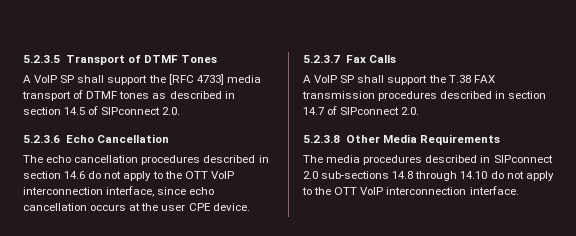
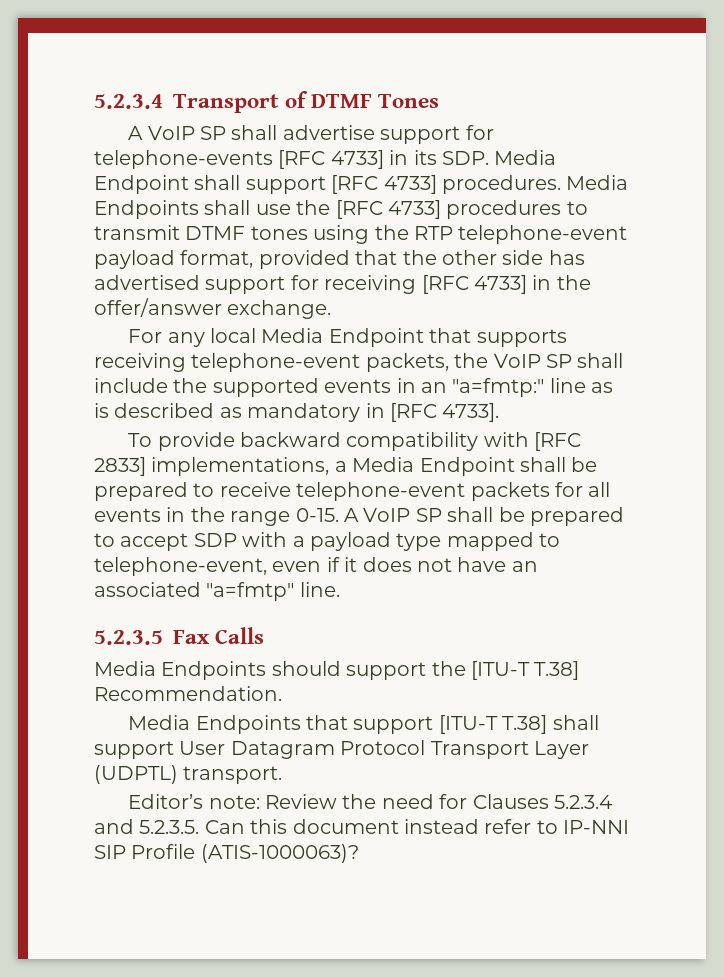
- 5.2.3.5 Transport of DTMF Tones
+ 5.2.3.4 Transport of DTMF Tones
- A VoIP SP shall support the [RFC 4733] media transport of DTMF tones as described in section 14.5 of SIPconnect 2.0.
- 5.2.3.6 Echo Cancellation
- The echo cancellation procedures described in section 14.6 do not apply to the OTT VoIP interconnection interface, since echo cancellation occurs at the user CPE device.
- 5.2.3.7 Fax Calls
- A VoIP SP shall support the T.38 FAX transmission procedures described in section 14.7 of SIPconnect 2.0.
- 5.2.3.8 Other Media Requirements
- The media procedures described in SIPconnect 2.0 sub-sections 14.8 through 14.10 do not apply to the OTT VoIP interconnection interface.
+ A VoIP SP shall advertise support for telephone-events [RFC 4733] in its SDP. Media Endpoint shall support [RFC 4733] procedures. Media Endpoints shall use the [RFC 4733] procedures to transmit DTMF tones using the RTP telephone-event payload format, provided that the other side has advertised support for receiving [RFC 4733] in the offer/answer exchange.
+ For any local Media Endpoint that supports receiving telephone-event packets, the VoIP SP shall include the supported events in an "a=fmtp:" line as is described as mandatory in [RFC 4733].
+ To provide backward compatibility with [RFC 2833] implementations, a Media Endpoint shall be prepared to receive telephone-event packets for all events in the range 0-15. A VoIP SP shall be prepared to accept SDP with a payload type mapped to telephone-event, even if it does not have an associated "a=fmtp" line.
+ 5.2.3.5 Fax Calls
+ Media Endpoints should support the [ITU-T T.38] Recommendation.
+ Media Endpoints that support [ITU-T T.38] shall support User Datagram Protocol Transport Layer (UDPTL) transport.
+ Editor’s note: Review the need for Clauses 5.2.3.4 and 5.2.3.5. Can this document instead refer to IP-NNI SIP Profile (ATIS-1000063)?

